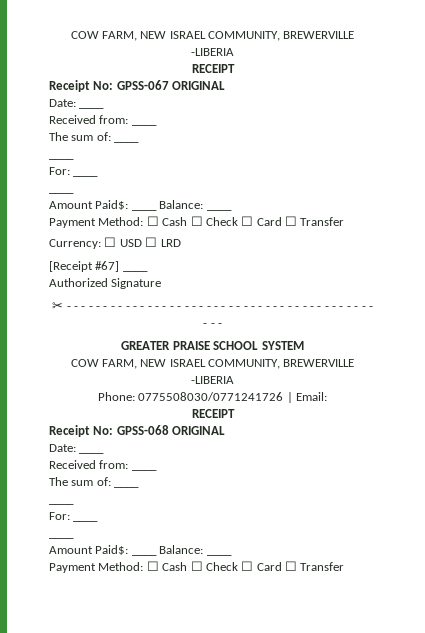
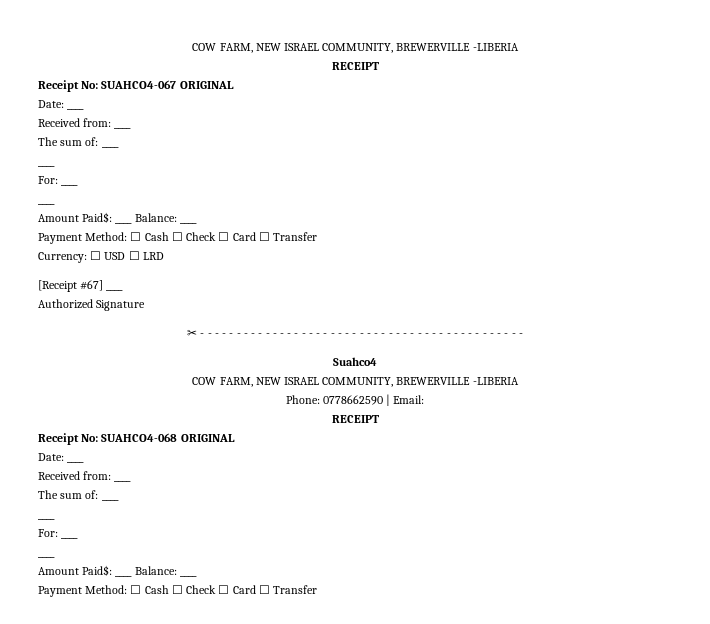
- Receipt No: GPSS-067 ORIGINAL
+ Receipt No: SUAHCO4-067 ORIGINAL
- GREATER PRAISE SCHOOL SYSTEM
+ Suahco4
- Phone: 0775508030/0771241726 | Email:
+ Phone: 0778662590 | Email:
- Receipt No: GPSS-068 ORIGINAL
+ Receipt No: SUAHCO4-068 ORIGINAL

